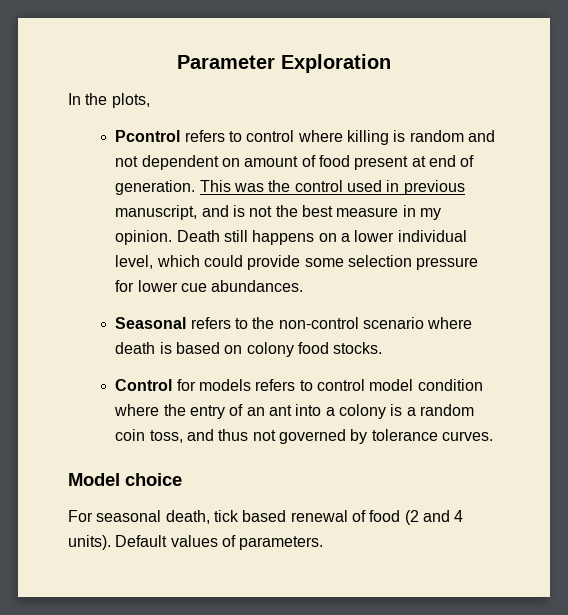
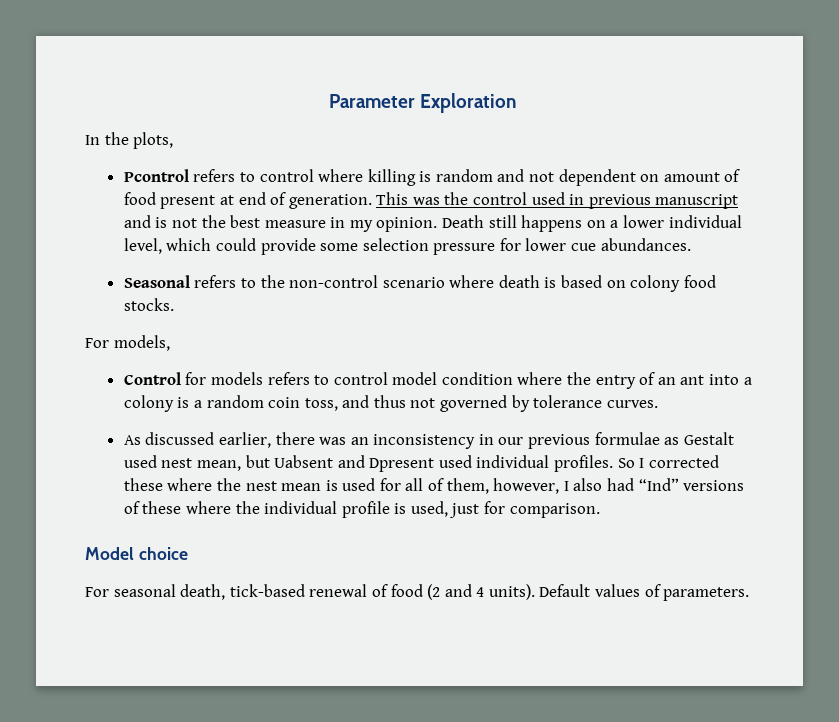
- This was the control used in previous manuscript, and is not the best measure in my opinion.
+ This was the control used in previous manuscript and is not the best measure in my opinion.
+ For models,
+ As discussed earlier, there was an inconsistency in our previous formulae as Gestalt used nest mean, but Uabsent and Dpresent used individual profiles. So I corrected these where the nest mean is used for all of them, however, I also had “Ind” versions of these where the individual profile is used, just for comparison.
- For seasonal death, tick based renewal of food (2 and 4 units).
+ For seasonal death, tick-based renewal of food (2 and 4 units).

